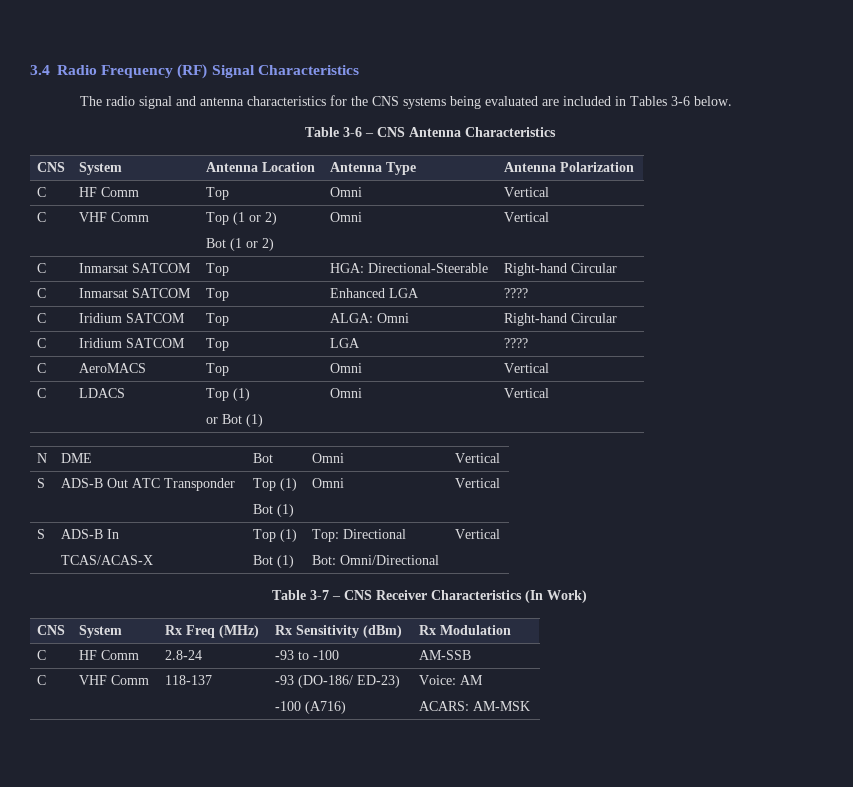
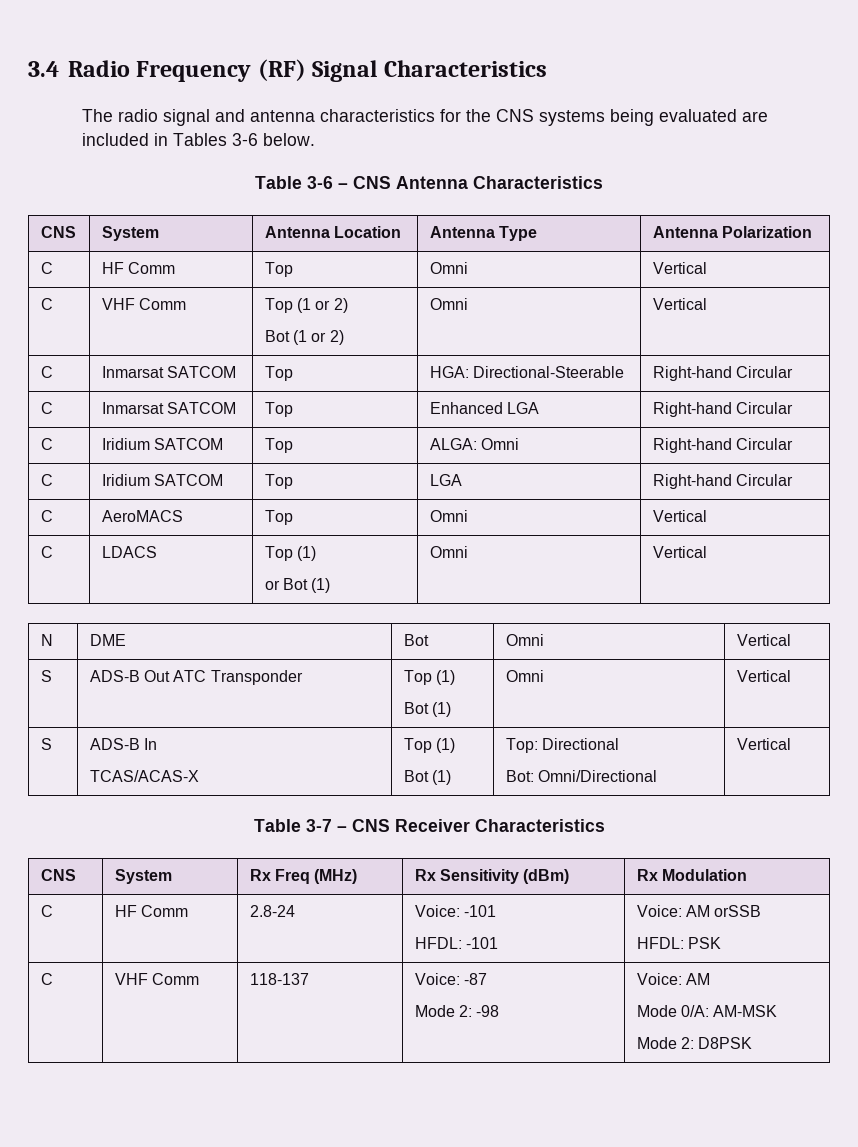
- C | Inmarsat SATCOM | Top | Enhanced LGA | ????
+ C | Inmarsat SATCOM | Top | Enhanced LGA | Right-hand Circular
- C | Iridium SATCOM | Top | LGA | ????
+ C | Iridium SATCOM | Top | LGA | Right-hand Circular
- Table 3-7 – CNS Receiver Characteristics (In Work)
+ Table 3-7 – CNS Receiver Characteristics
- C | HF Comm | 2.8-24 | -93 to -100 | AM-SSB
+ C | HF Comm | 2.8-24 | Voice: -101
+ HFDL: -101 | Voice: AM orSSB
+ HFDL: PSK
- C | VHF Comm | 118-137 | -93 (DO-186/ ED-23)
- -100 (A716) | Voice: AM
- ACARS: AM-MSK
+ C | VHF Comm | 118-137 | Voice: -87
+ Mode 2: -98 | Voice: AM
+ Mode 0/A: AM-MSK
+ Mode 2: D8PSK

